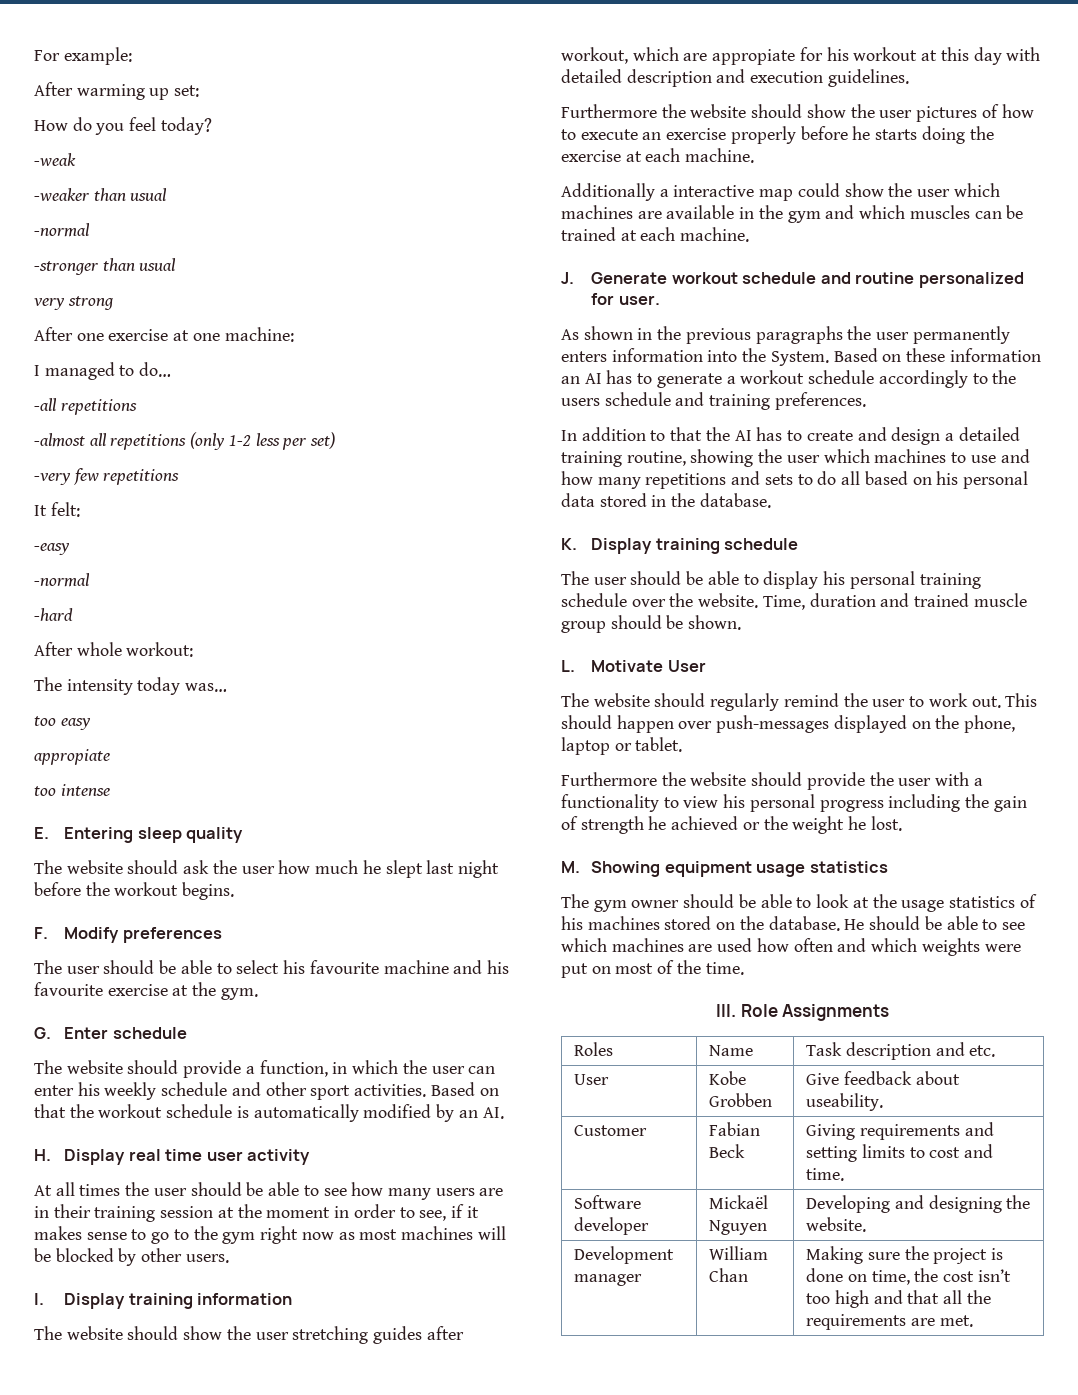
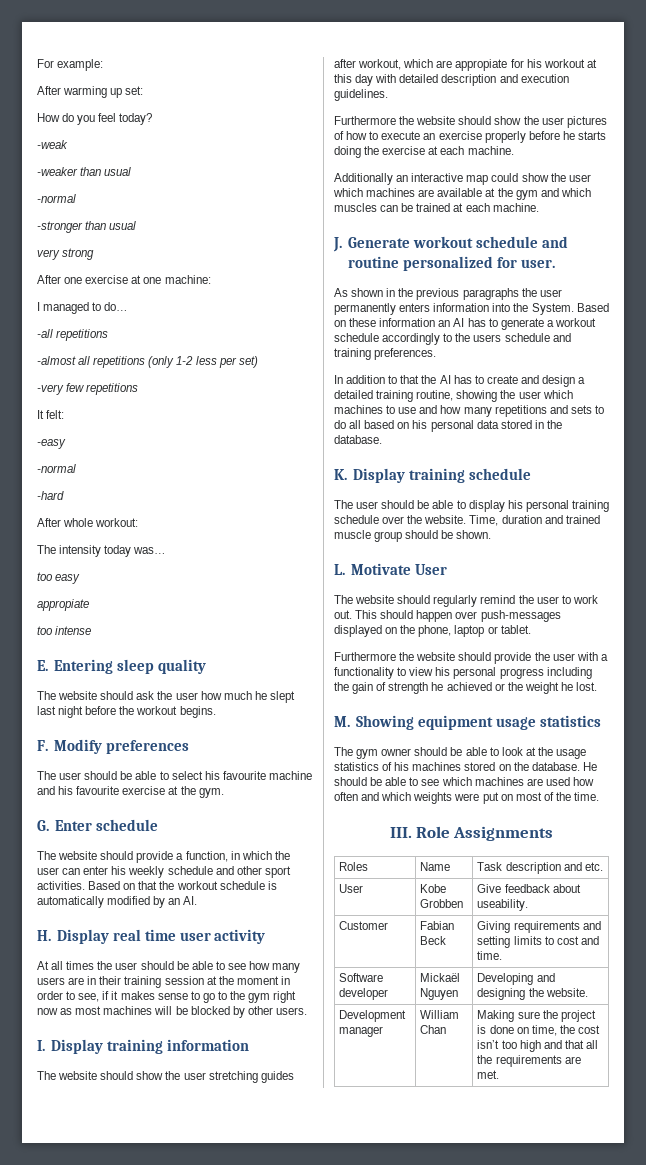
- Additionally a interactive map could show the user which machines are available in the gym and which muscles can be trained at each machine.
+ Additionally an interactive map could show the user which machines are available at the gym and which muscles can be trained at each machine.

